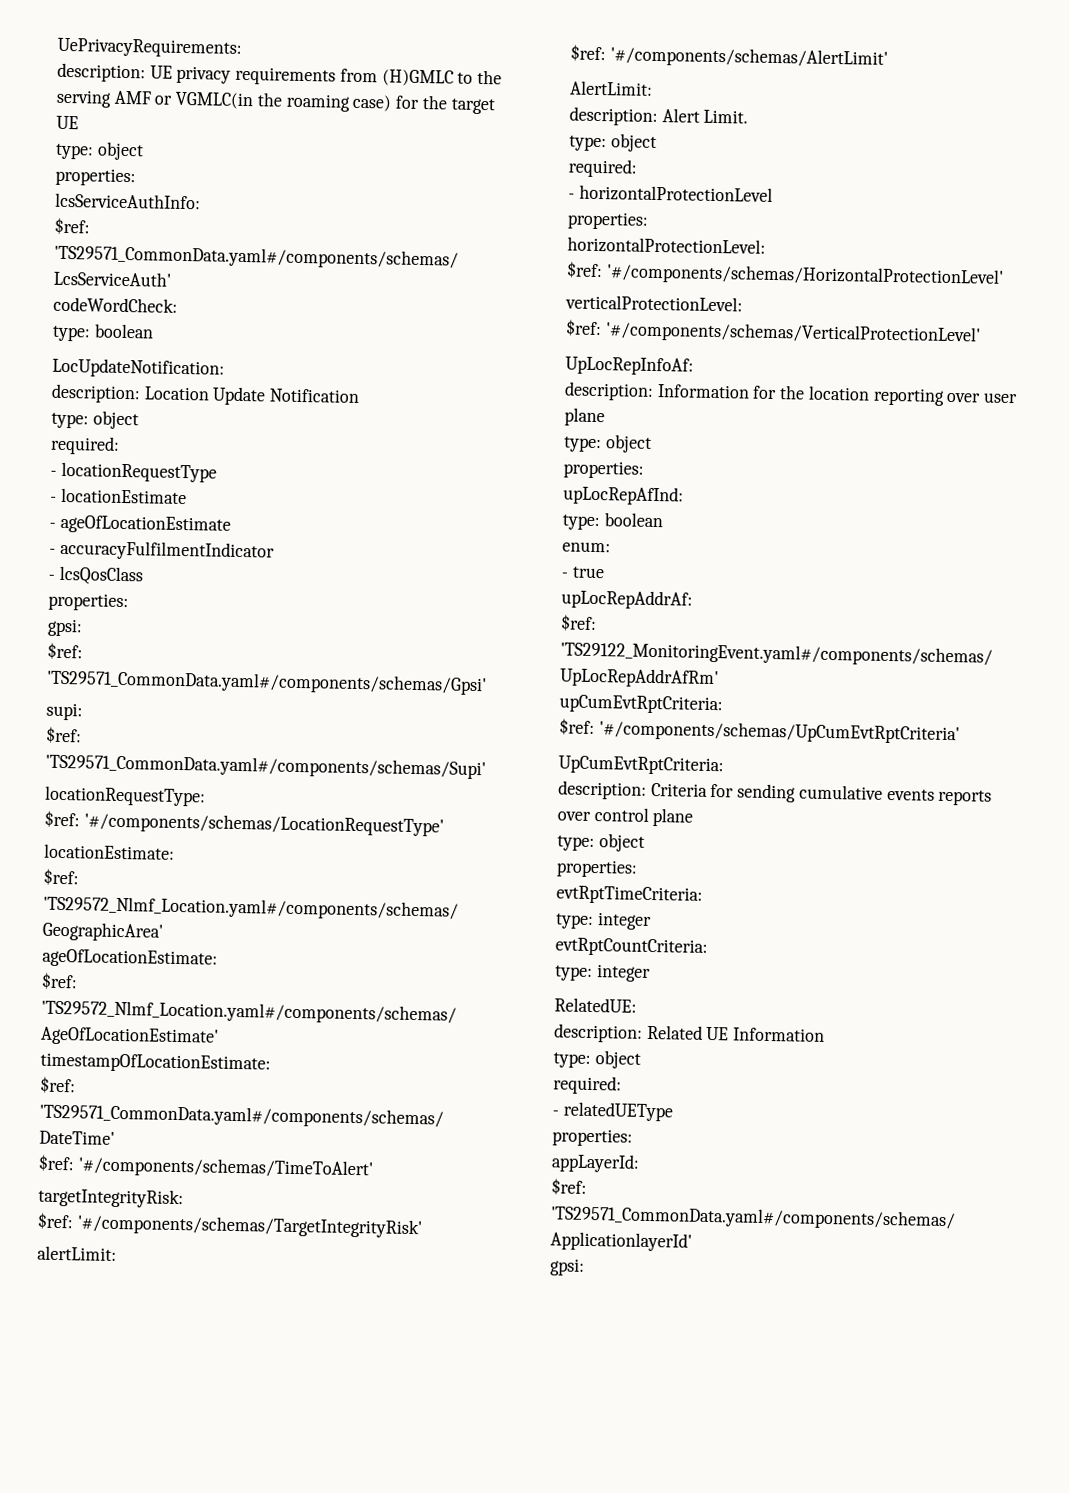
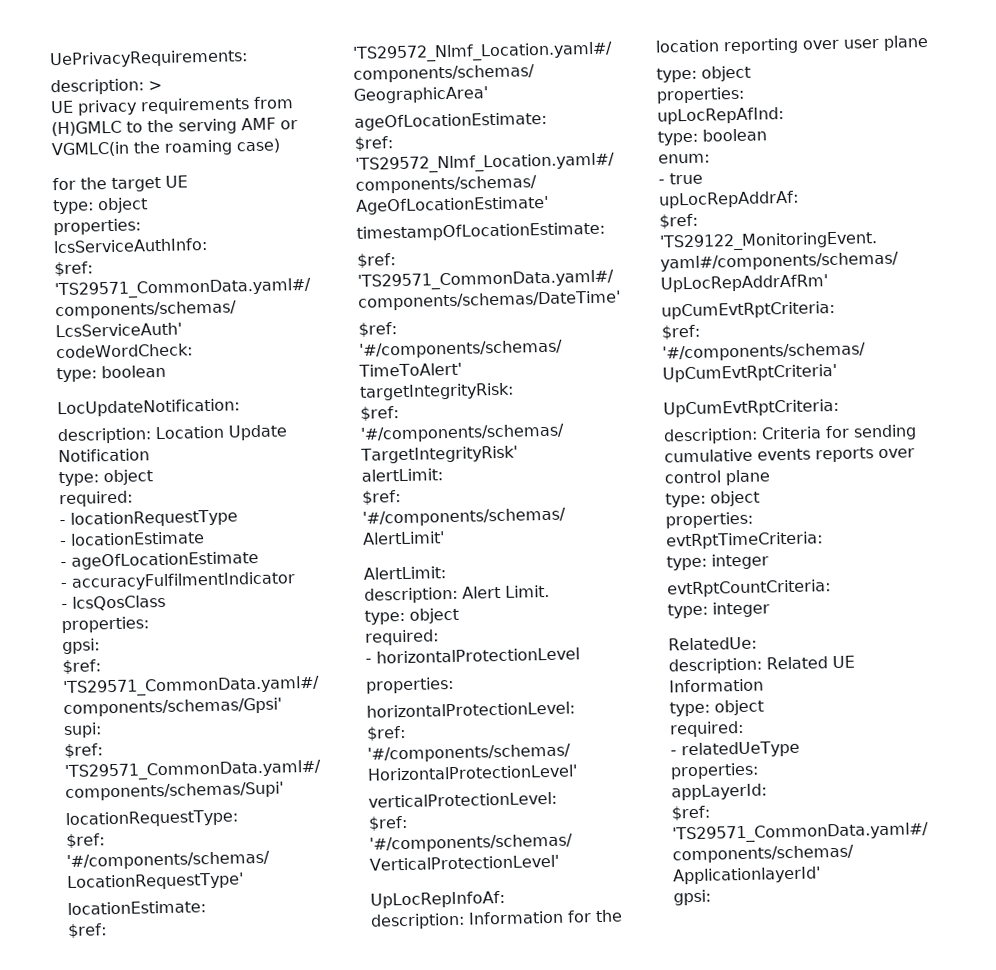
- description: UE privacy requirements from (H)GMLC to the serving AMF or VGMLC(in the roaming case) for the target UE
+ description: >
+ UE privacy requirements from (H)GMLC to the serving AMF or VGMLC(in the roaming case)
+ for the target UE
- RelatedUE:
+ RelatedUe:
- - relatedUEType
+ - relatedUeType

